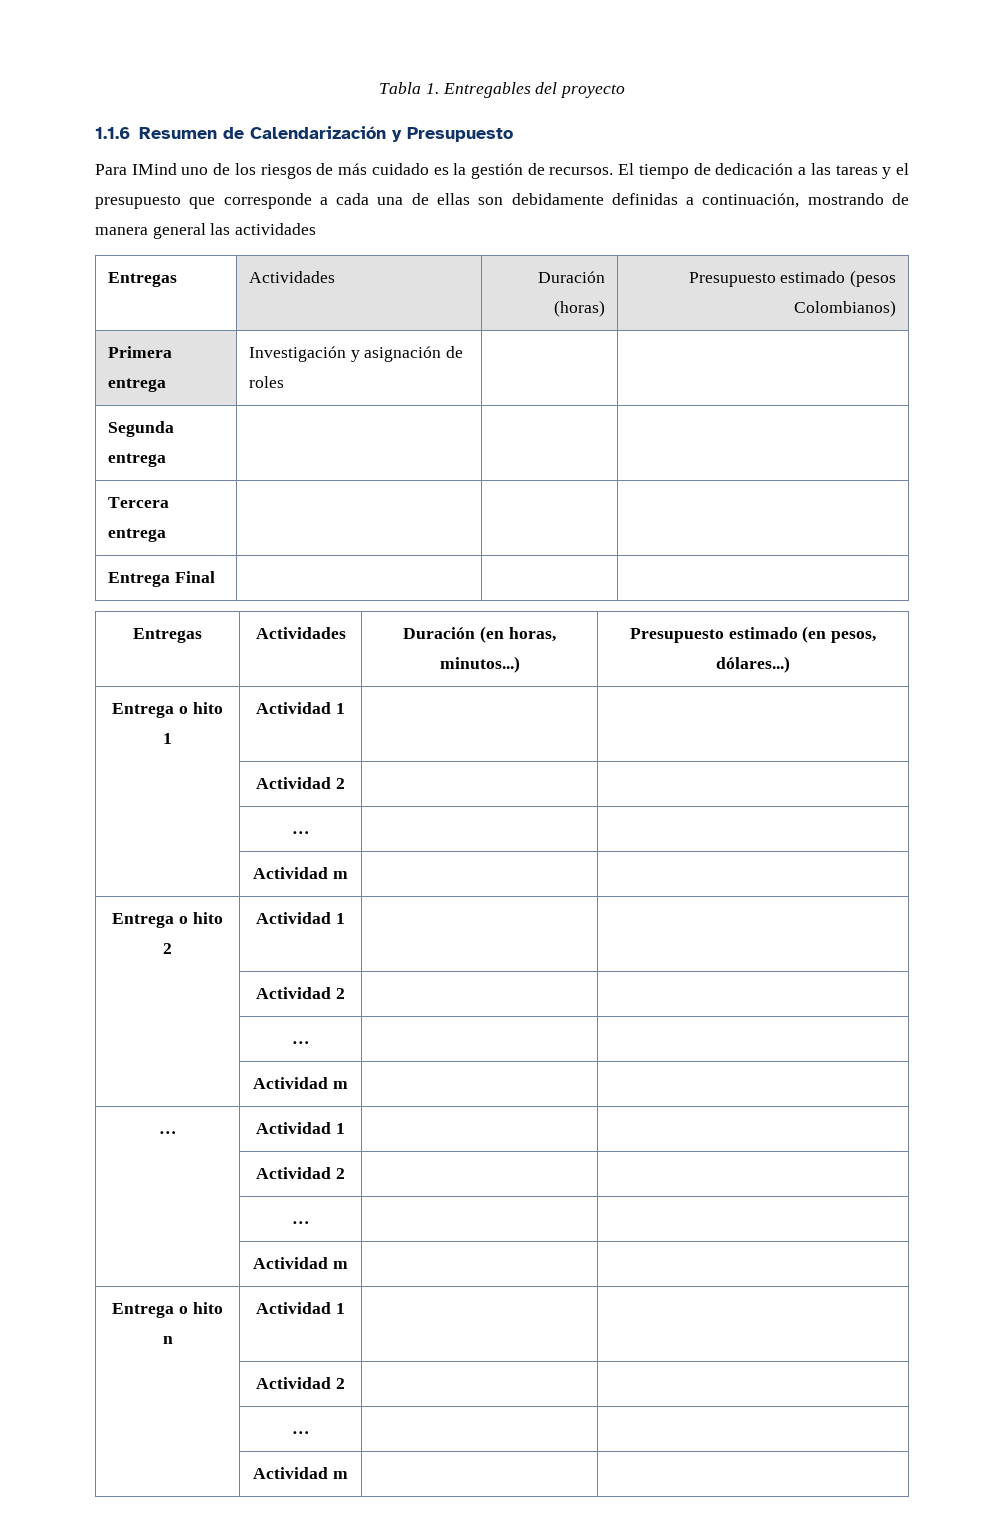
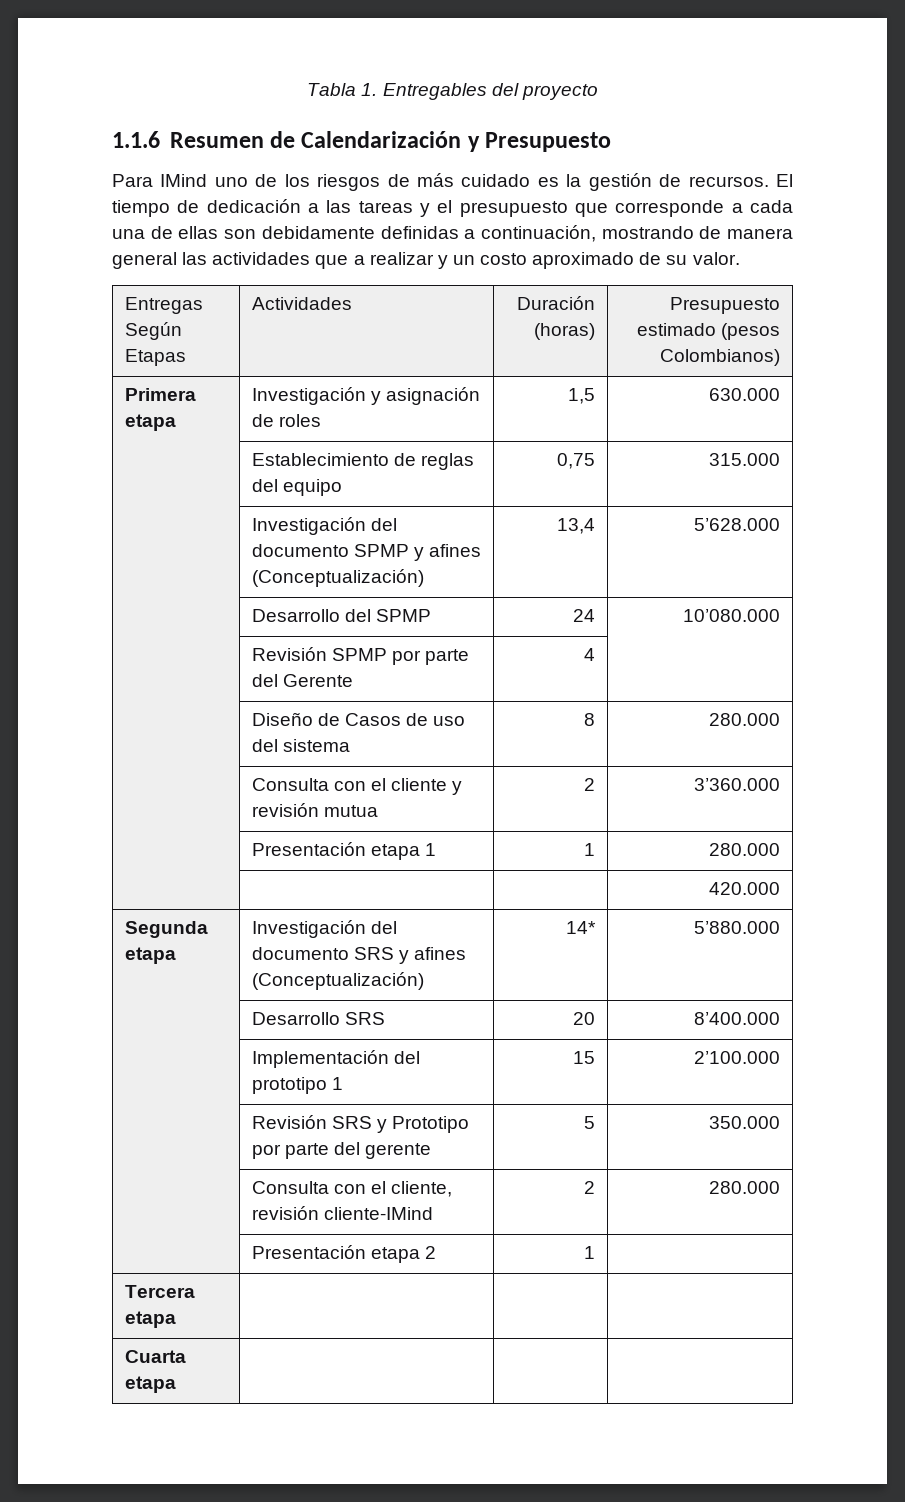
- El tiempo de dedicación a las tareas y el presupuesto que corresponde a cada una de ellas son debidamente definidas a continuación, mostrando de manera general las actividades
- Entregas | Actividades | Duración (horas) | Presupuesto estimado (pesos Colombianos)
+ El tiempo de dedicación a las tareas y el presupuesto que corresponde a cada una de ellas son debidamente definidas a continuación, mostrando de manera general las actividades que a realizar y un costo aproximado de su valor.
+ Entregas Según Etapas | Actividades | Duración (horas) | Presupuesto estimado (pesos Colombianos)
- Primera entrega | Investigación y asignación de roles | |
- Segunda entrega | | |
- Tercera entrega | | |
- Entrega Final | | |
- Entregas | Actividades | Duración (en horas, minutos...) | Presupuesto estimado (en pesos, dólares...)
- Entrega o hito 1 | Actividad 1 | |
- | Actividad 2 | |
- | … | |
- | Actividad m | |
- Entrega o hito 2 | Actividad 1 | |
- | Actividad 2 | |
- | … | |
- | Actividad m | |
- … | Actividad 1 | |
- | Actividad 2 | |
- | … | |
- | Actividad m | |
- Entrega o hito n | Actividad 1 | |
- | Actividad 2 | |
- | … | |
- | Actividad m | |
+ Primera etapa | Investigación y asignación de roles | 1,5 | 630.000
+ | Establecimiento de reglas del equipo | 0,75 | 315.000
+ | Investigación del documento SPMP y afines (Conceptualización) | 13,4 | 5’628.000
+ | Desarrollo del SPMP | 24 | 10’080.000
+ | Revisión SPMP por parte del Gerente | 4 |
+ | Diseño de Casos de uso del sistema | 8 | 280.000
+ | Consulta con el cliente y revisión mutua | 2 | 3’360.000
+ | Presentación etapa 1 | 1 | 280.000
+ | | | 420.000
+ Segunda etapa | Investigación del documento SRS y afines (Conceptualización) | 14* | 5’880.000
+ | Desarrollo SRS | 20 | 8’400.000
+ | Implementación del prototipo 1 | 15 | 2’100.000
+ | Revisión SRS y Prototipo por parte del gerente | 5 | 350.000
+ | Consulta con el cliente, revisión cliente-IMind | 2 | 280.000
+ | Presentación etapa 2 | 1 |
+ Tercera etapa | | |
+ Cuarta etapa | | |

